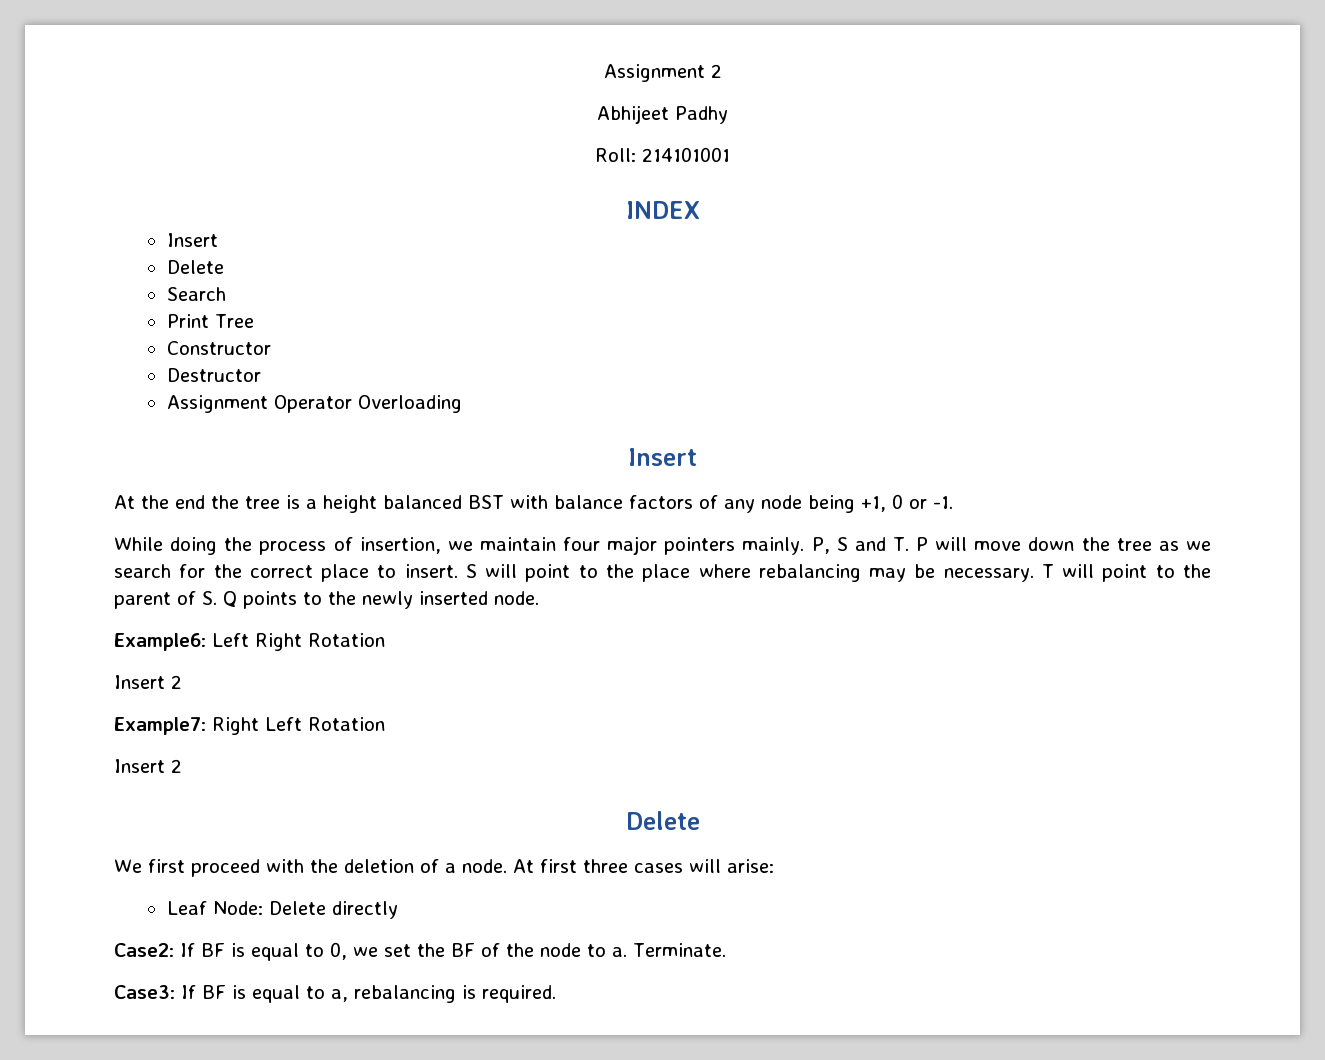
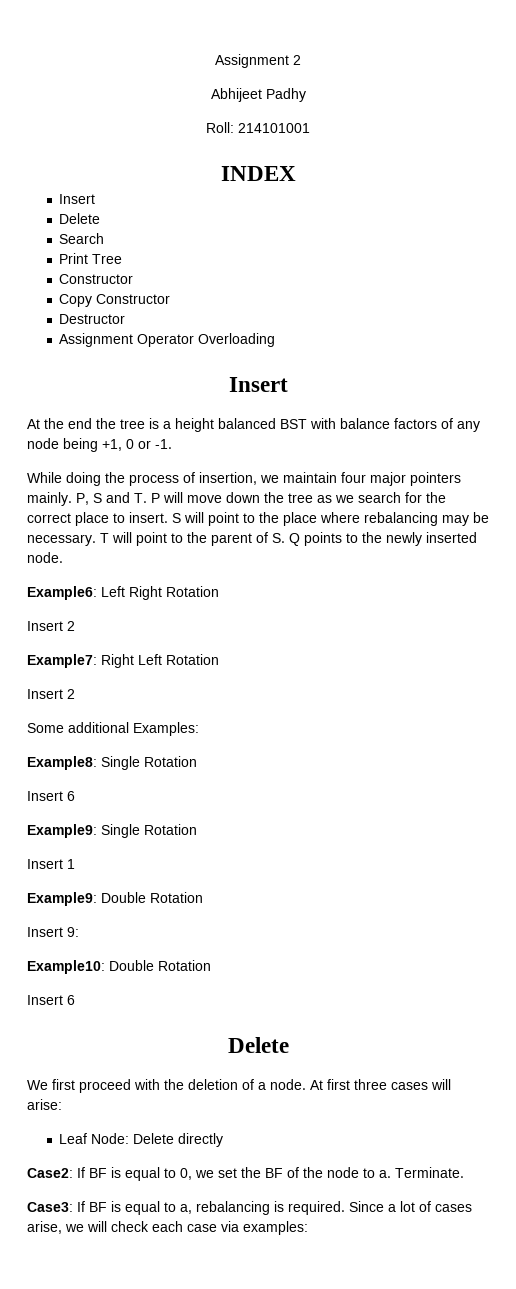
+ Copy Constructor
+ Some additional Examples:
+ Example8: Single Rotation
+ Insert 6
+ Example9: Single Rotation
+ Insert 1
+ Example9: Double Rotation
+ Insert 9:
+ Example10: Double Rotation
+ Insert 6
+ Since a lot of cases arise, we will check each case via examples:

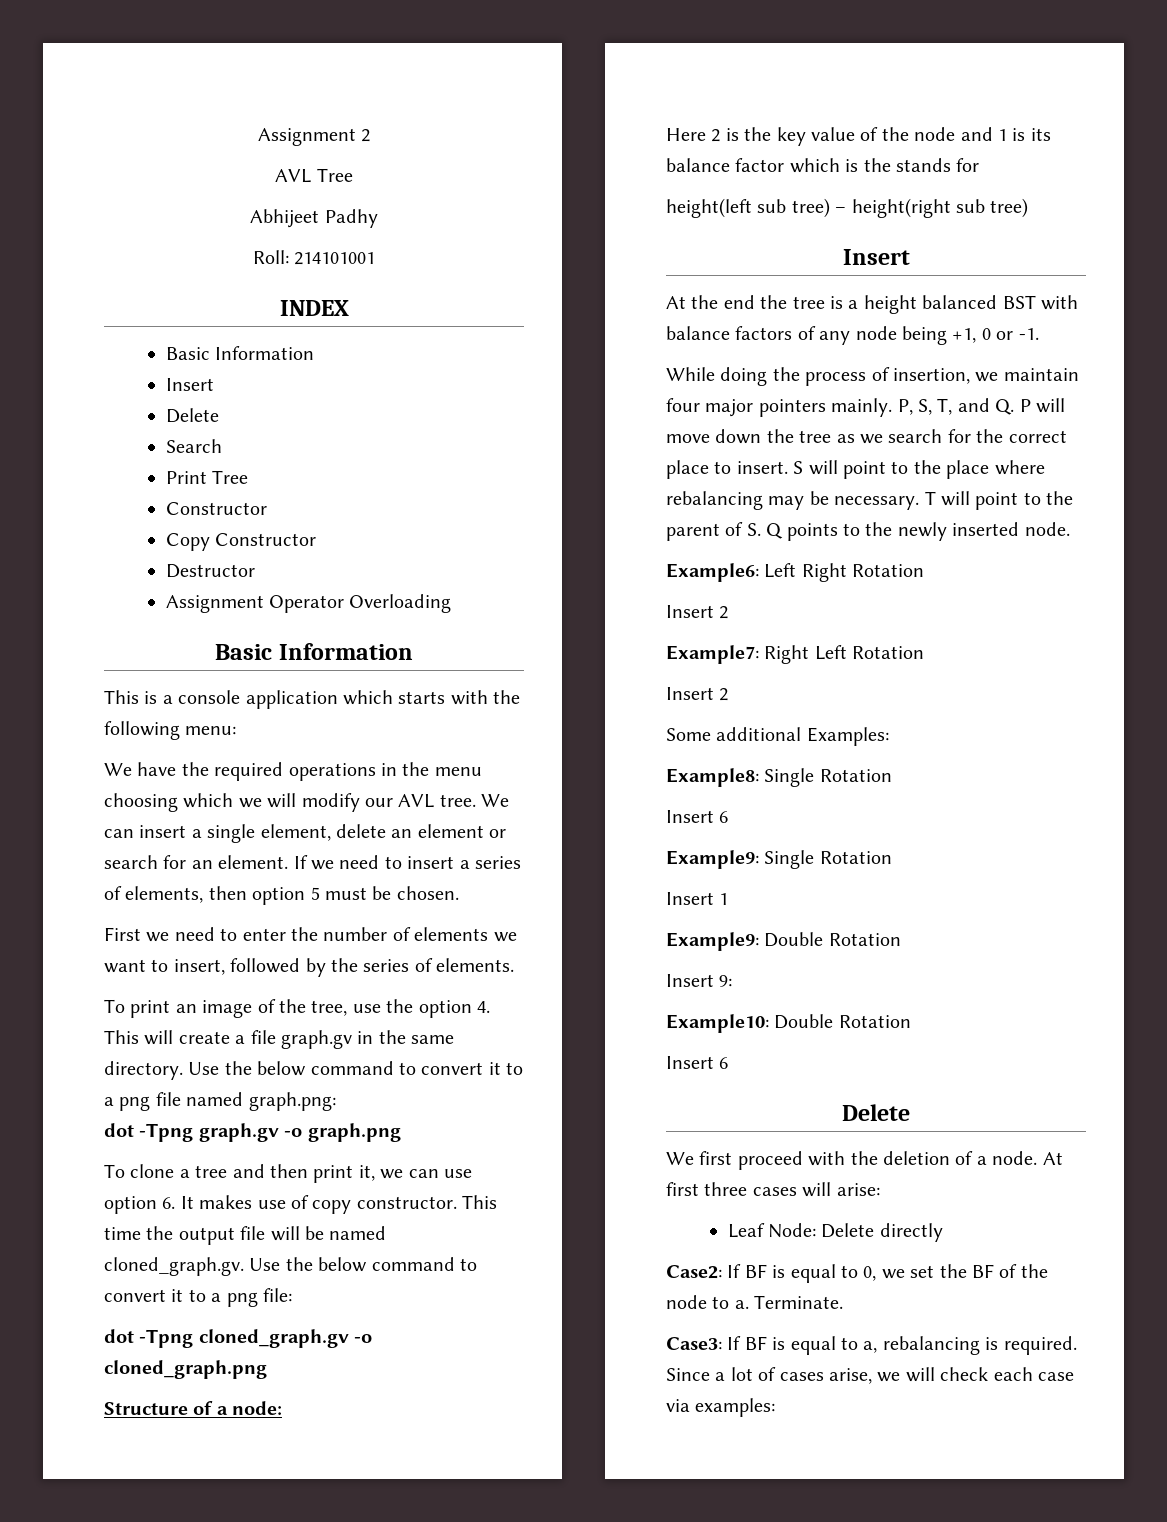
+ AVL Tree
  INDEX
+ Basic Information
  Assignment Operator Overloading
+ Basic Information
+ This is a console application which starts with the following menu:
+ We have the required operations in the menu choosing which we will modify our AVL tree. We can insert a single element, delete an element or search for an element. If we need to insert a series of elements, then option 5 must be chosen.
+ First we need to enter the number of elements we want to insert, followed by the series of elements.
+ To print an image of the tree, use the option 4. This will create a file graph.gv in the same directory. Use the below command to convert it to a png file named graph.png:
+ dot -Tpng graph.gv -o graph.png
+ To clone a tree and then print it, we can use option 6. It makes use of copy constructor. This time the output file will be named cloned_graph.gv. Use the below command to convert it to a png file:
+ dot -Tpng cloned_graph.gv -o cloned_graph.png
+ Structure of a node:
+ Here 2 is the key value of the node and 1 is its balance factor which is the stands for
+ height(left sub tree) – height(right sub tree)
- P, S and T. P will move down the tree as we search for the correct place to insert.
+ P, S, T, and Q. P will move down the tree as we search for the correct place to insert.

